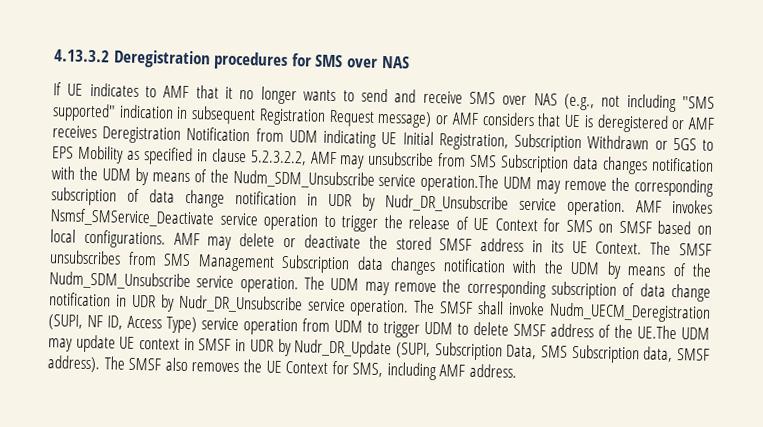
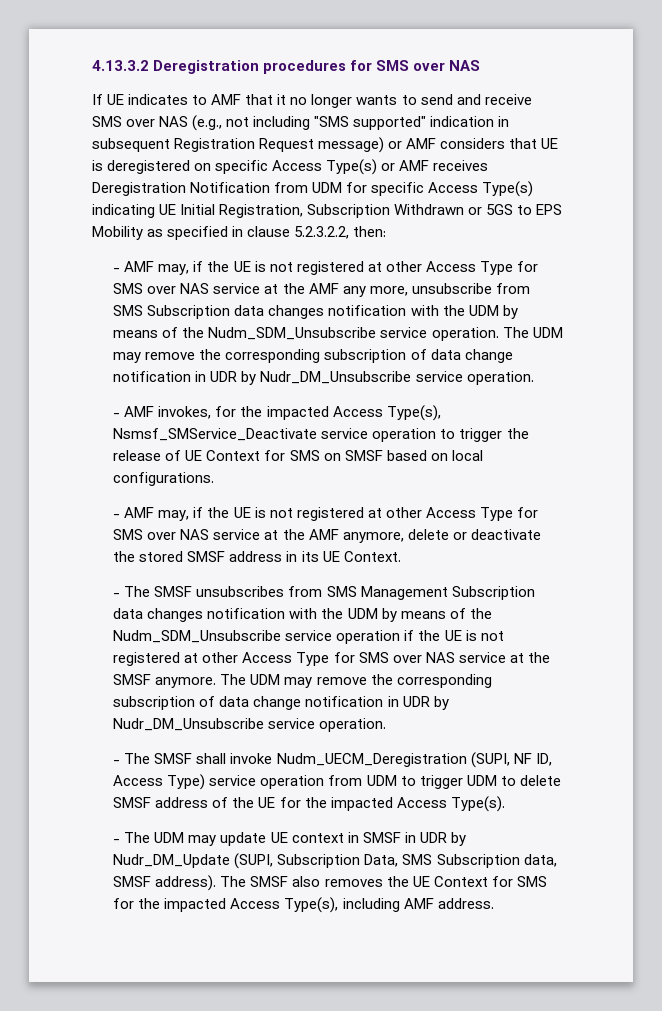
- If UE indicates to AMF that it no longer wants to send and receive SMS over NAS (e.g., not including "SMS supported" indication in subsequent Registration Request message) or AMF considers that UE is deregistered or AMF receives Deregistration Notification from UDM indicating UE Initial Registration, Subscription Withdrawn or 5GS to EPS Mobility as specified in clause 5.2.3.2.2, AMF may unsubscribe from SMS Subscription data changes notification with the UDM by means of the Nudm_SDM_Unsubscribe service operation.The UDM may remove the corresponding subscription of data change notification in UDR by Nudr_DR_Unsubscribe service operation. AMF invokes Nsmsf_SMService_Deactivate service operation to trigger the release of UE Context for SMS on SMSF based on local configurations. AMF may delete or deactivate the stored SMSF address in its UE Context. The SMSF unsubscribes from SMS Management Subscription data changes notification with the UDM by means of the Nudm_SDM_Unsubscribe service operation. The UDM may remove the corresponding subscription of data change notification in UDR by Nudr_DR_Unsubscribe service operation. The SMSF shall invoke Nudm_UECM_Deregistration (SUPI, NF ID, Access Type) service operation from UDM to trigger UDM to delete SMSF address of the UE.The UDM may update UE context in SMSF in UDR by Nudr_DR_Update (SUPI, Subscription Data, SMS Subscription data, SMSF address).
+ If UE indicates to AMF that it no longer wants to send and receive SMS over NAS (e.g., not including "SMS supported" indication in subsequent Registration Request message) or AMF considers that UE is deregistered on specific Access Type(s) or AMF receives Deregistration Notification from UDM for specific Access Type(s) indicating UE Initial Registration, Subscription Withdrawn or 5GS to EPS Mobility as specified in clause 5.2.3.2.2, then:
+ - AMF may, if the UE is not registered at other Access Type for SMS over NAS service at the AMF any more, unsubscribe from SMS Subscription data changes notification with the UDM by means of the Nudm_SDM_Unsubscribe service operation. The UDM may remove the corresponding subscription of data change notification in UDR by Nudr_DM_Unsubscribe service operation.
+ - AMF invokes, for the impacted Access Type(s), Nsmsf_SMService_Deactivate service operation to trigger the release of UE Context for SMS on SMSF based on local configurations.
+ - AMF may, if the UE is not registered at other Access Type for SMS over NAS service at the AMF anymore, delete or deactivate the stored SMSF address in its UE Context.
+ - The SMSF unsubscribes from SMS Management Subscription data changes notification with the UDM by means of the Nudm_SDM_Unsubscribe service operation if the UE is not registered at other Access Type for SMS over NAS service at the SMSF anymore. The UDM may remove the corresponding subscription of data change notification in UDR by Nudr_DM_Unsubscribe service operation.
+ - The SMSF shall invoke Nudm_UECM_Deregistration (SUPI, NF ID, Access Type) service operation from UDM to trigger UDM to delete SMSF address of the UE for the impacted Access Type(s).
+ - The UDM may update UE context in SMSF in UDR by Nudr_DM_Update (SUPI, Subscription Data, SMS Subscription data, SMSF address).
- The SMSF also removes the UE Context for SMS, including AMF address.
+ The SMSF also removes the UE Context for SMS for the impacted Access Type(s), including AMF address.

